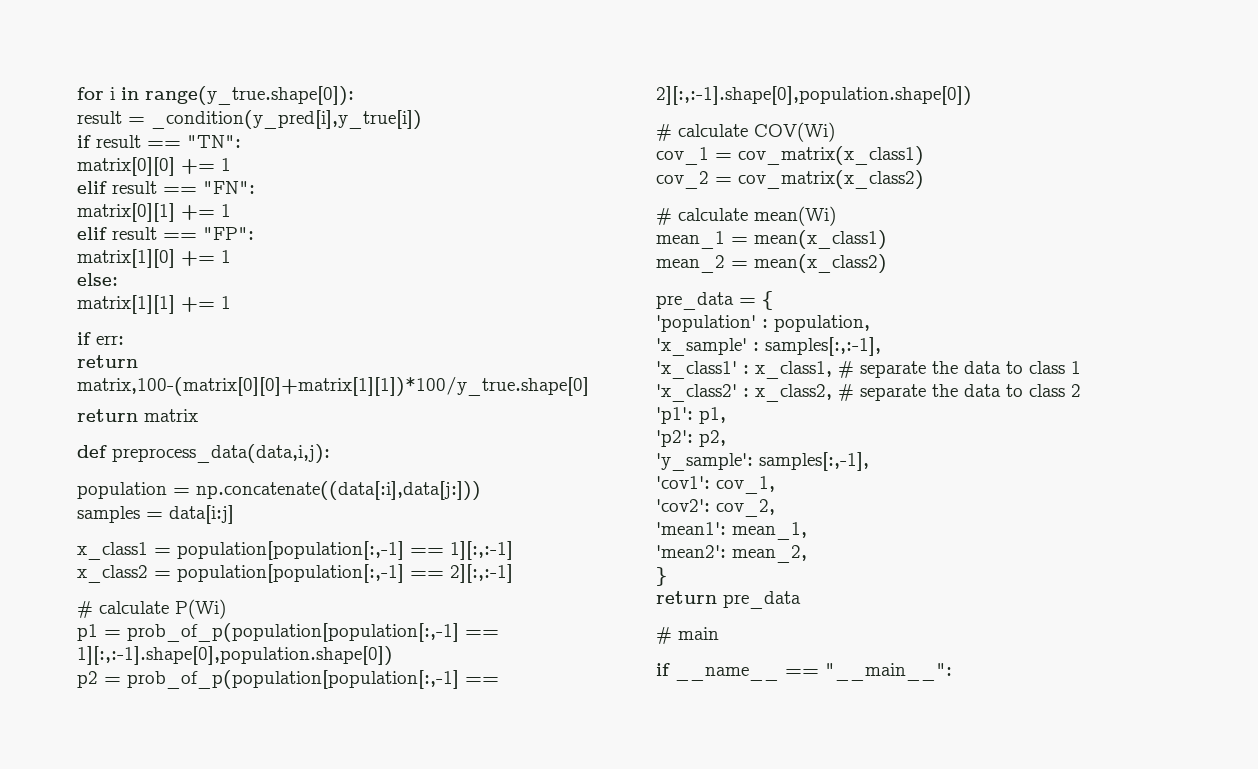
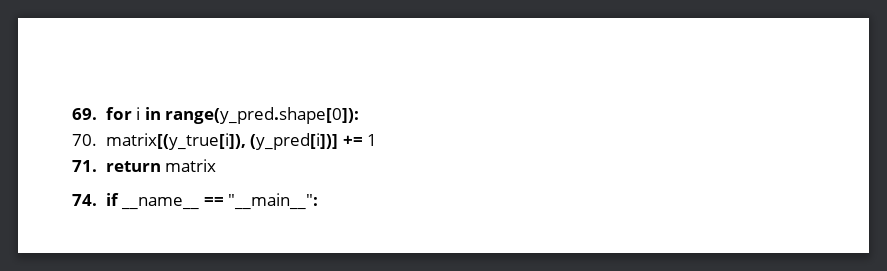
- for i in range(y_true.shape[0]):
- result = _condition(y_pred[i],y_true[i])
- if result == "TN":
- matrix[0][0] += 1
- elif result == "FN":
- matrix[0][1] += 1
- elif result == "FP":
- matrix[1][0] += 1
- else:
- matrix[1][1] += 1
- if err:
- return matrix,100-(matrix[0][0]+matrix[1][1])*100/y_true.shape[0]
- return matrix
- def preprocess_data(data,i,j):
- population = np.concatenate((data[:i],data[j:]))
- samples = data[i:j]
- x_class1 = population[population[:,-1] == 1][:,:-1]
- x_class2 = population[population[:,-1] == 2][:,:-1]
- # calculate P(Wi)
- p1 = prob_of_p(population[population[:,-1] == 1][:,:-1].shape[0],population.shape[0])
- p2 = prob_of_p(population[population[:,-1] == 2][:,:-1].shape[0],population.shape[0])
- # calculate COV(Wi)
- cov_1 = cov_matrix(x_class1)
- cov_2 = cov_matrix(x_class2)
- # calculate mean(Wi)
- mean_1 = mean(x_class1)
- mean_2 = mean(x_class2)
- pre_data = {
- 'population' : population,
- 'x_sample' : samples[:,:-1],
- 'x_class1' : x_class1, # separate the data to class 1
- 'x_class2' : x_class2, # separate the data to class 2
- 'p1': p1,
- 'p2': p2,
- 'y_sample': samples[:,-1],
- 'cov1': cov_1,
- 'cov2': cov_2,
- 'mean1': mean_1,
- 'mean2': mean_2,
- }
- return pre_data
- # main
- if __name__ == "__main__":
+ 69. for i in range(y_pred.shape[0]):
+ 70. matrix[(y_true[i]), (y_pred[i])] += 1
+ 71. return matrix
+ 74. if __name__ == "__main__":

